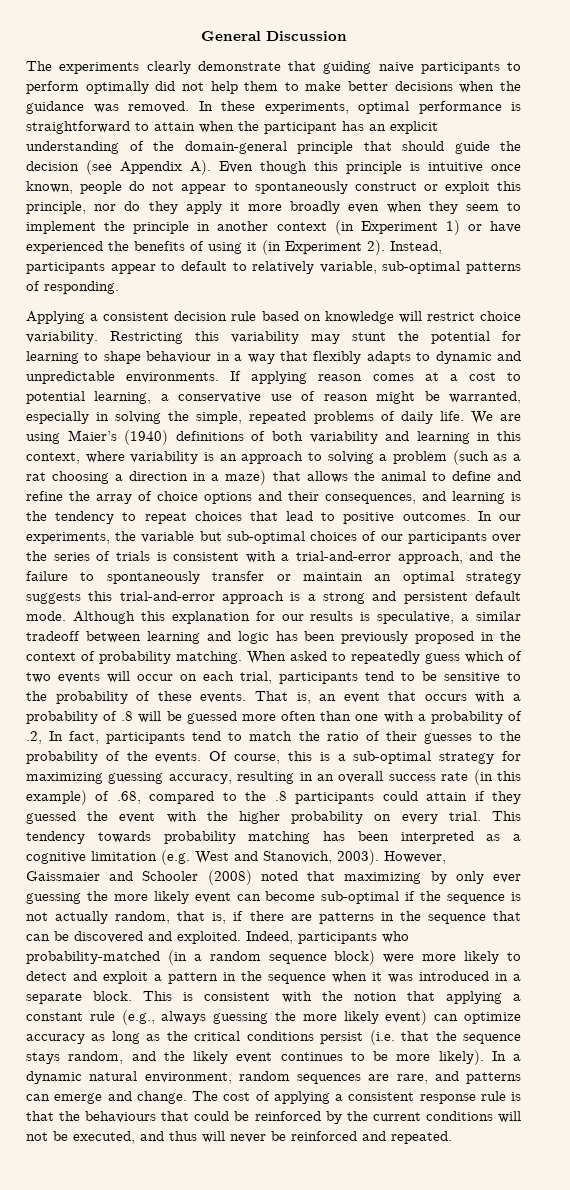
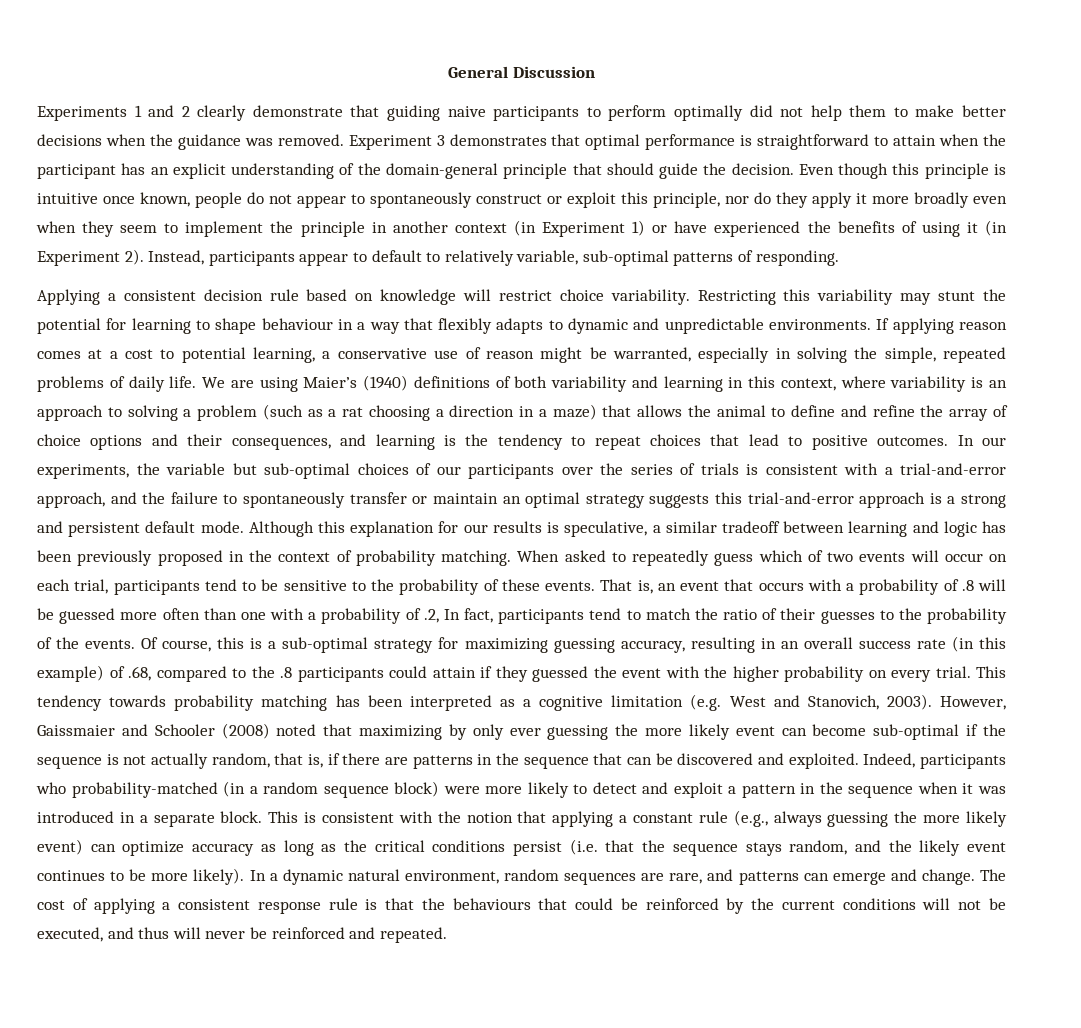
- The experiments clearly demonstrate that guiding naive participants to perform optimally did not help them to make better decisions when the guidance was removed.
+ Experiments 1 and 2 clearly demonstrate that guiding naive participants to perform optimally did not help them to make better decisions when the guidance was removed.
- In these experiments, optimal performance is straightforward to attain when the participant has an explicit understanding of the domain-general principle that should guide the decision (see Appendix A). Even though this principle is intuitive once known, people do not appear to spontaneously construct or exploit this principle, nor do they apply it more broadly even when they seem to implement the principle in another context (in Experiment 1) or have experienced the benefits of using it (in Experiment 2).
+ Experiment 3 demonstrates that optimal performance is straightforward to attain when the participant has an explicit understanding of the domain-general principle that should guide the decision. Even though this principle is intuitive once known, people do not appear to spontaneously construct or exploit this principle, nor do they apply it more broadly even when they seem to implement the principle in another context (in Experiment 1) or have experienced the benefits of using it (in Experiment 2).

